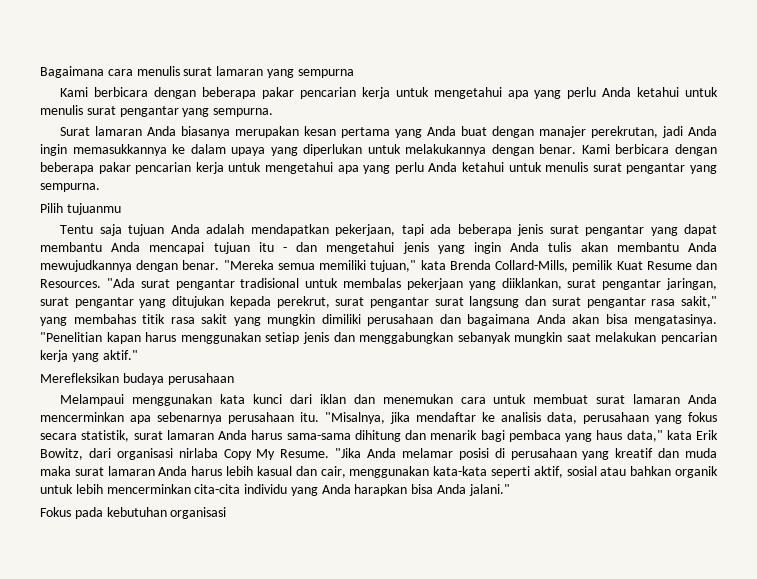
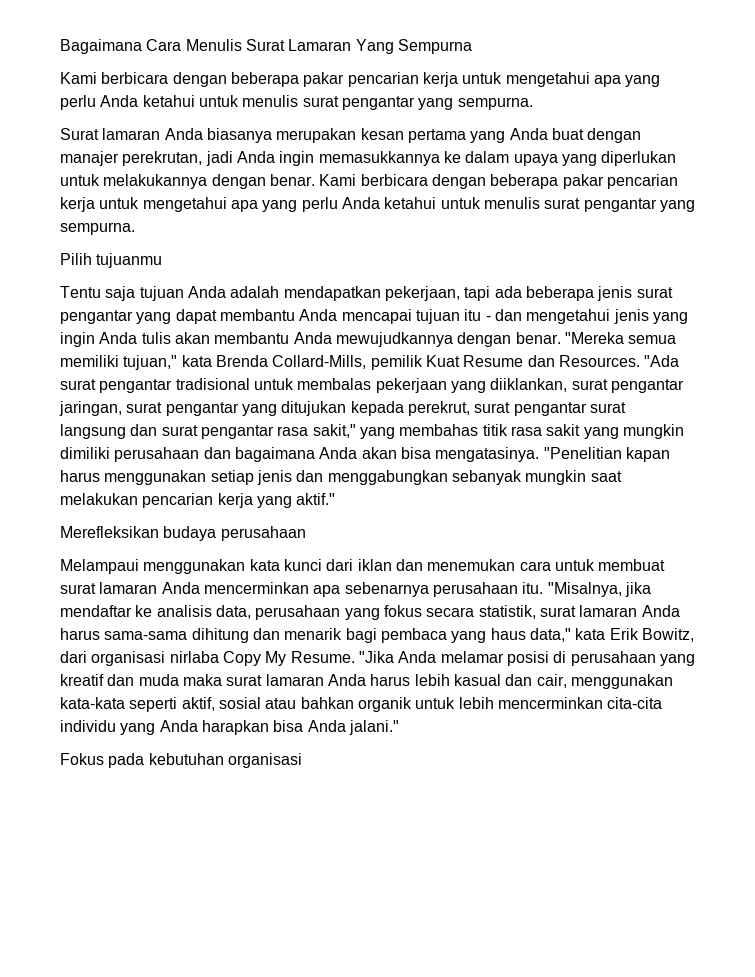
- Bagaimana cara menulis surat lamaran yang sempurna
+ Bagaimana Cara Menulis Surat Lamaran Yang Sempurna

